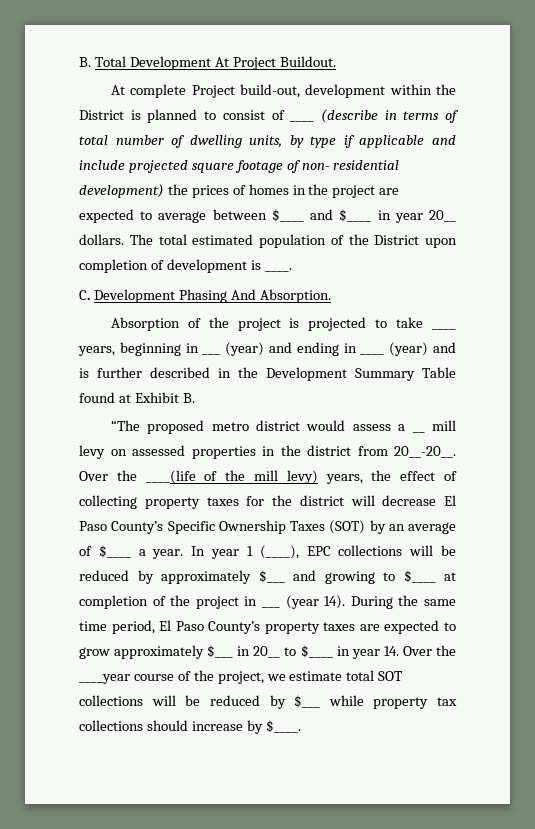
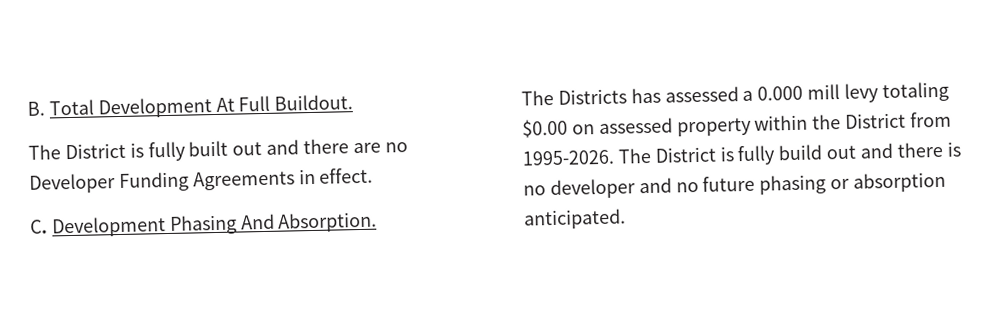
- B. Total Development At Project Buildout.
+ B. Total Development At Full Buildout.
- At complete Project build-out, development within the District is planned to consist of ____ (describe in terms of total number of dwelling units, by type if applicable and include projected square footage of non- residential development) the prices of homes in the project are expected to average between $____ and $____ in year 20__ dollars. The total estimated population of the District upon completion of development is ____.
+ The District is fully built out and there are no Developer Funding Agreements in effect.
- Absorption of the project is projected to take ____ years, beginning in ___ (year) and ending in ____ (year) and is further described in the Development Summary Table found at Exhibit B.
- “The proposed metro district would assess a __ mill levy on assessed properties in the district from 20__-20__. Over the ____(life of the mill levy) years, the effect of collecting property taxes for the district will decrease El Paso County’s Specific Ownership Taxes (SOT) by an average of $____ a year. In year 1 (____), EPC collections will be reduced by approximately $___ and growing to $____ at completion of the project in ___ (year 14). During the same time period, El Paso County’s property taxes are expected to grow approximately $___ in 20__ to $____ in year 14. Over the ____year course of the project, we estimate total SOT collections will be reduced by $___ while property tax collections should increase by $____.
+ The Districts has assessed a 0.000 mill levy totaling $0.00 on assessed property within the District from 1995-2026. The District is fully build out and there is no developer and no future phasing or absorption anticipated.

